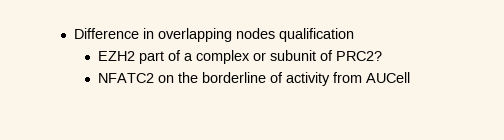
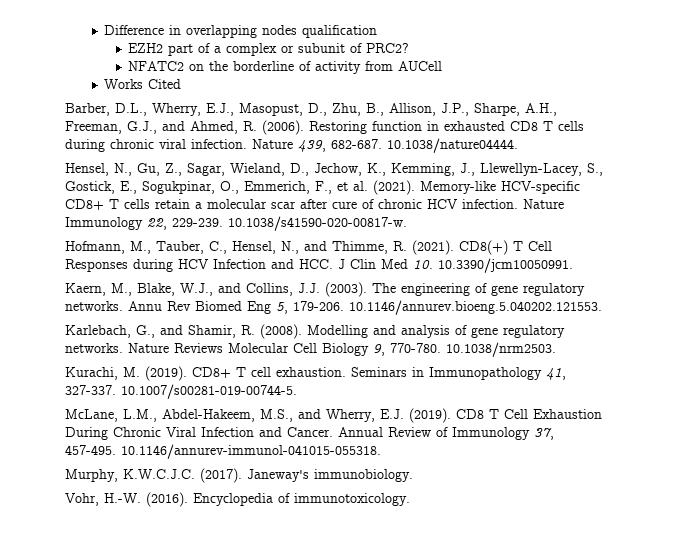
+ Works Cited
+ Barber, D.L., Wherry, E.J., Masopust, D., Zhu, B., Allison, J.P., Sharpe, A.H., Freeman, G.J., and Ahmed, R. (2006). Restoring function in exhausted CD8 T cells during chronic viral infection. Nature 439, 682-687. 10.1038/nature04444.
+ Hensel, N., Gu, Z., Sagar, Wieland, D., Jechow, K., Kemming, J., Llewellyn-Lacey, S., Gostick, E., Sogukpinar, O., Emmerich, F., et al. (2021). Memory-like HCV-specific CD8+ T cells retain a molecular scar after cure of chronic HCV infection. Nature Immunology 22, 229-239. 10.1038/s41590-020-00817-w.
+ Hofmann, M., Tauber, C., Hensel, N., and Thimme, R. (2021). CD8(+) T Cell Responses during HCV Infection and HCC. J Clin Med 10. 10.3390/jcm10050991.
+ Kaern, M., Blake, W.J., and Collins, J.J. (2003). The engineering of gene regulatory networks. Annu Rev Biomed Eng 5, 179-206. 10.1146/annurev.bioeng.5.040202.121553.
+ Karlebach, G., and Shamir, R. (2008). Modelling and analysis of gene regulatory networks. Nature Reviews Molecular Cell Biology 9, 770-780. 10.1038/nrm2503.
+ Kurachi, M. (2019). CD8+ T cell exhaustion. Seminars in Immunopathology 41, 327-337. 10.1007/s00281-019-00744-5.
+ McLane, L.M., Abdel-Hakeem, M.S., and Wherry, E.J. (2019). CD8 T Cell Exhaustion During Chronic Viral Infection and Cancer. Annual Review of Immunology 37, 457-495. 10.1146/annurev-immunol-041015-055318.
+ Murphy, K.W.C.J.C. (2017). Janeway's immunobiology.
+ Vohr, H.-W. (2016). Encyclopedia of immunotoxicology.

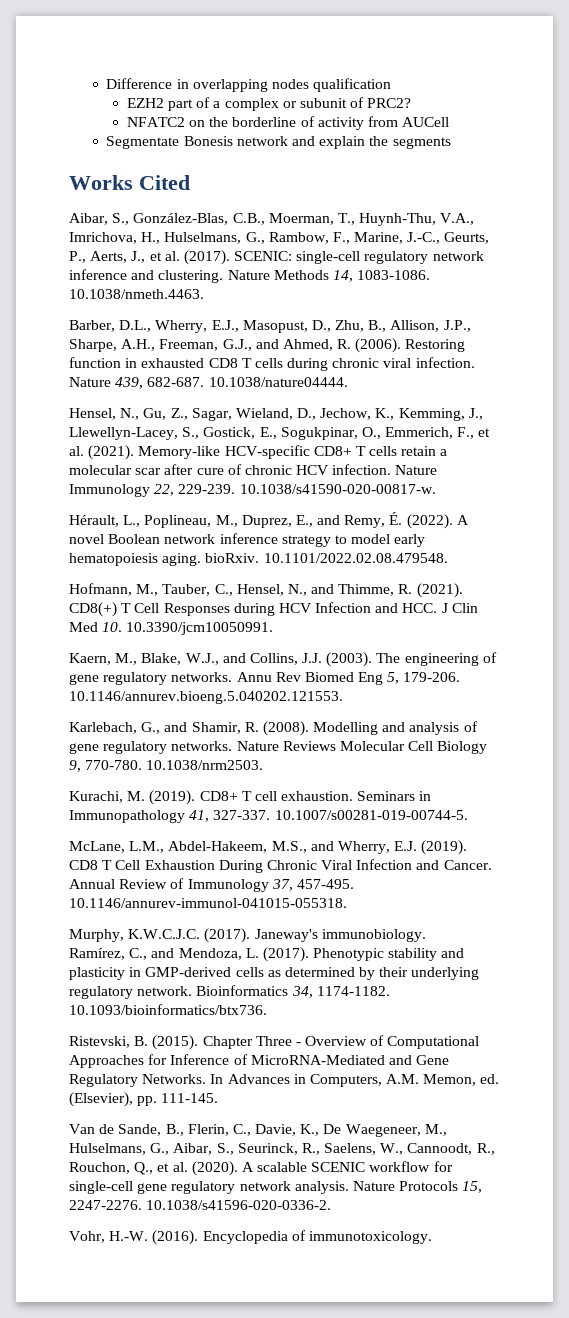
+ Segmentate Bonesis network and explain the segments
  Works Cited
+ Aibar, S., González-Blas, C.B., Moerman, T., Huynh-Thu, V.A., Imrichova, H., Hulselmans, G., Rambow, F., Marine, J.-C., Geurts, P., Aerts, J., et al. (2017). SCENIC: single-cell regulatory network inference and clustering. Nature Methods 14, 1083-1086. 10.1038/nmeth.4463.
+ Hérault, L., Poplineau, M., Duprez, E., and Remy, É. (2022). A novel Boolean network inference strategy to model early hematopoiesis aging. bioRxiv. 10.1101/2022.02.08.479548.
+ Ramírez, C., and Mendoza, L. (2017). Phenotypic stability and plasticity in GMP-derived cells as determined by their underlying regulatory network. Bioinformatics 34, 1174-1182. 10.1093/bioinformatics/btx736.
+ Ristevski, B. (2015). Chapter Three - Overview of Computational Approaches for Inference of MicroRNA-Mediated and Gene Regulatory Networks. In Advances in Computers, A.M. Memon, ed. (Elsevier), pp. 111-145.
+ Van de Sande, B., Flerin, C., Davie, K., De Waegeneer, M., Hulselmans, G., Aibar, S., Seurinck, R., Saelens, W., Cannoodt, R., Rouchon, Q., et al. (2020). A scalable SCENIC workflow for single-cell gene regulatory network analysis. Nature Protocols 15, 2247-2276. 10.1038/s41596-020-0336-2.

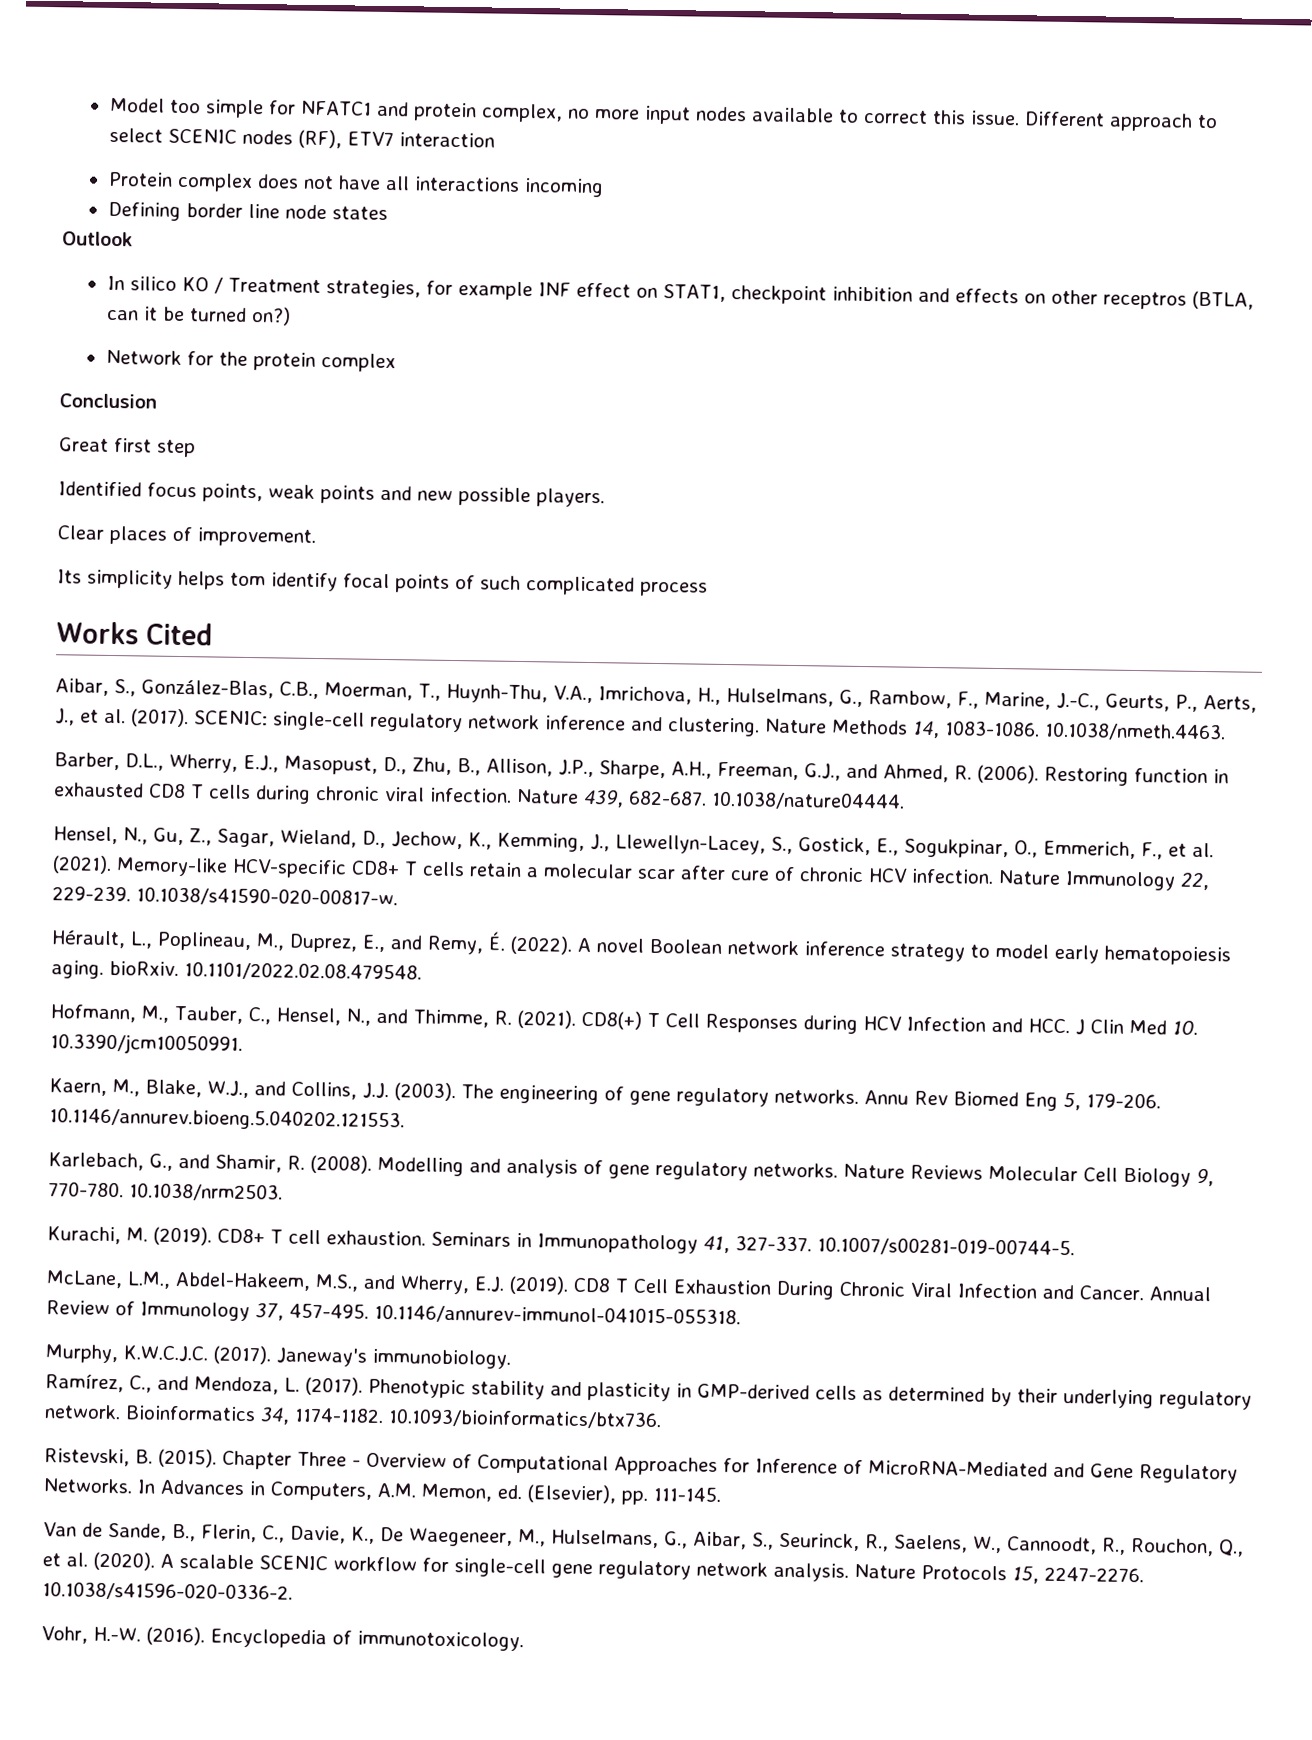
- Difference in overlapping nodes qualification
- EZH2 part of a complex or subunit of PRC2?
- NFATC2 on the borderline of activity from AUCell
- Segmentate Bonesis network and explain the segments
+ Model too simple for NFATC1 and protein complex, no more input nodes available to correct this issue. Different approach to select SCENIC nodes (RF), ETV7 interaction
+ Protein complex does not have all interactions incoming
+ Defining border line node states
+ Outlook
+ In silico KO / Treatment strategies, for example INF effect on STAT1, checkpoint inhibition and effects on other receptros (BTLA, can it be turned on?)
+ Network for the protein complex
+ Conclusion
+ Great first step
+ Identified focus points, weak points and new possible players.
+ Clear places of improvement.
+ Its simplicity helps tom identify focal points of such complicated process

